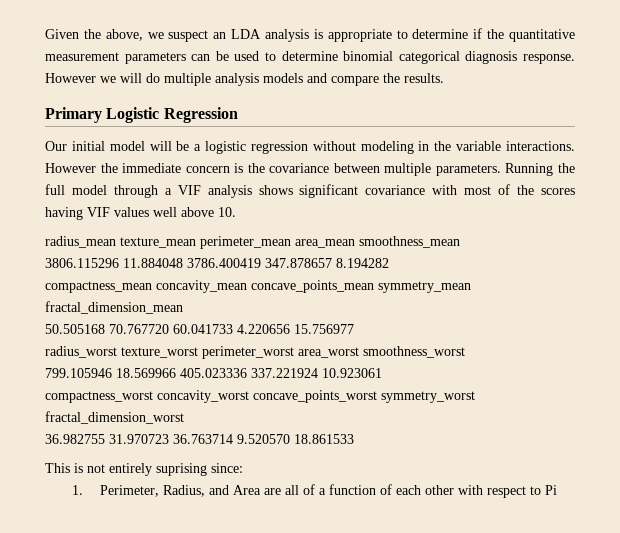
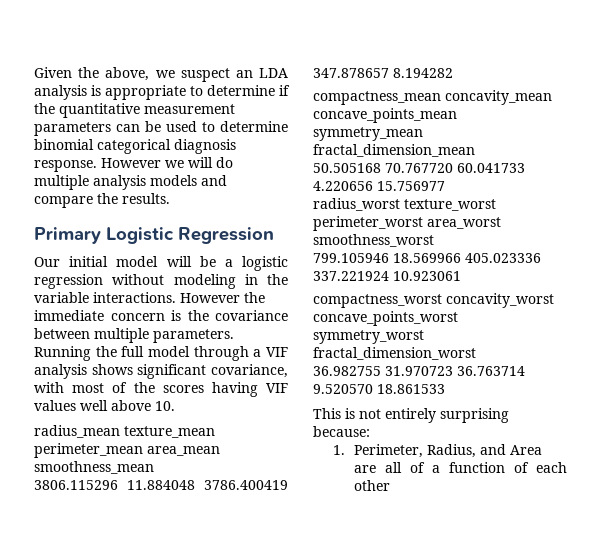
- Running the full model through a VIF analysis shows significant covariance with most of the scores having VIF values well above 10.
+ Running the full model through a VIF analysis shows significant covariance, with most of the scores having VIF values well above 10.
- This is not entirely suprising since:
+ This is not entirely surprising because:
- 1. Perimeter, Radius, and Area are all of a function of each other with respect to Pi
+ 1. Perimeter, Radius, and Area are all of a function of each other

